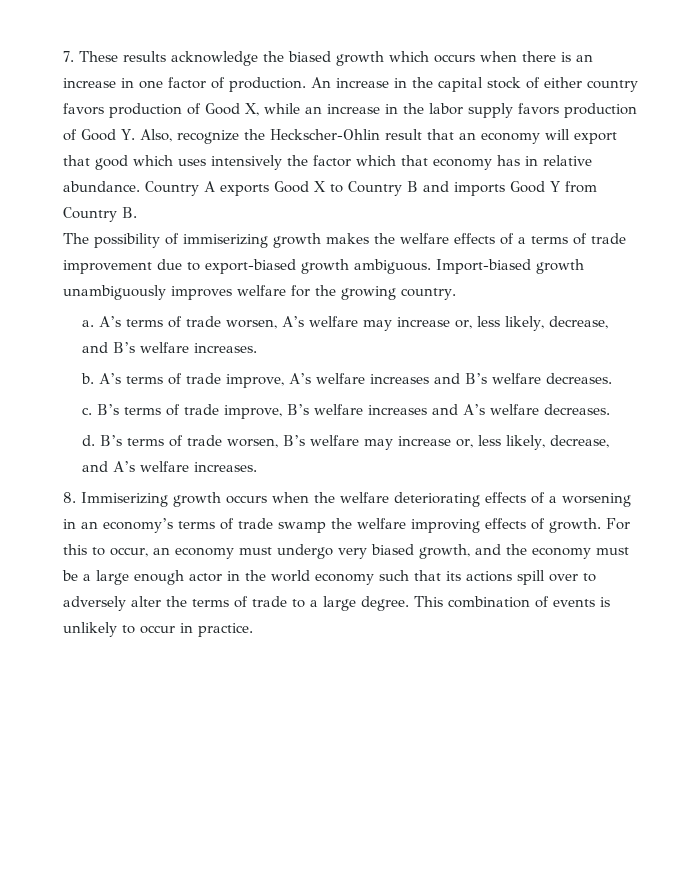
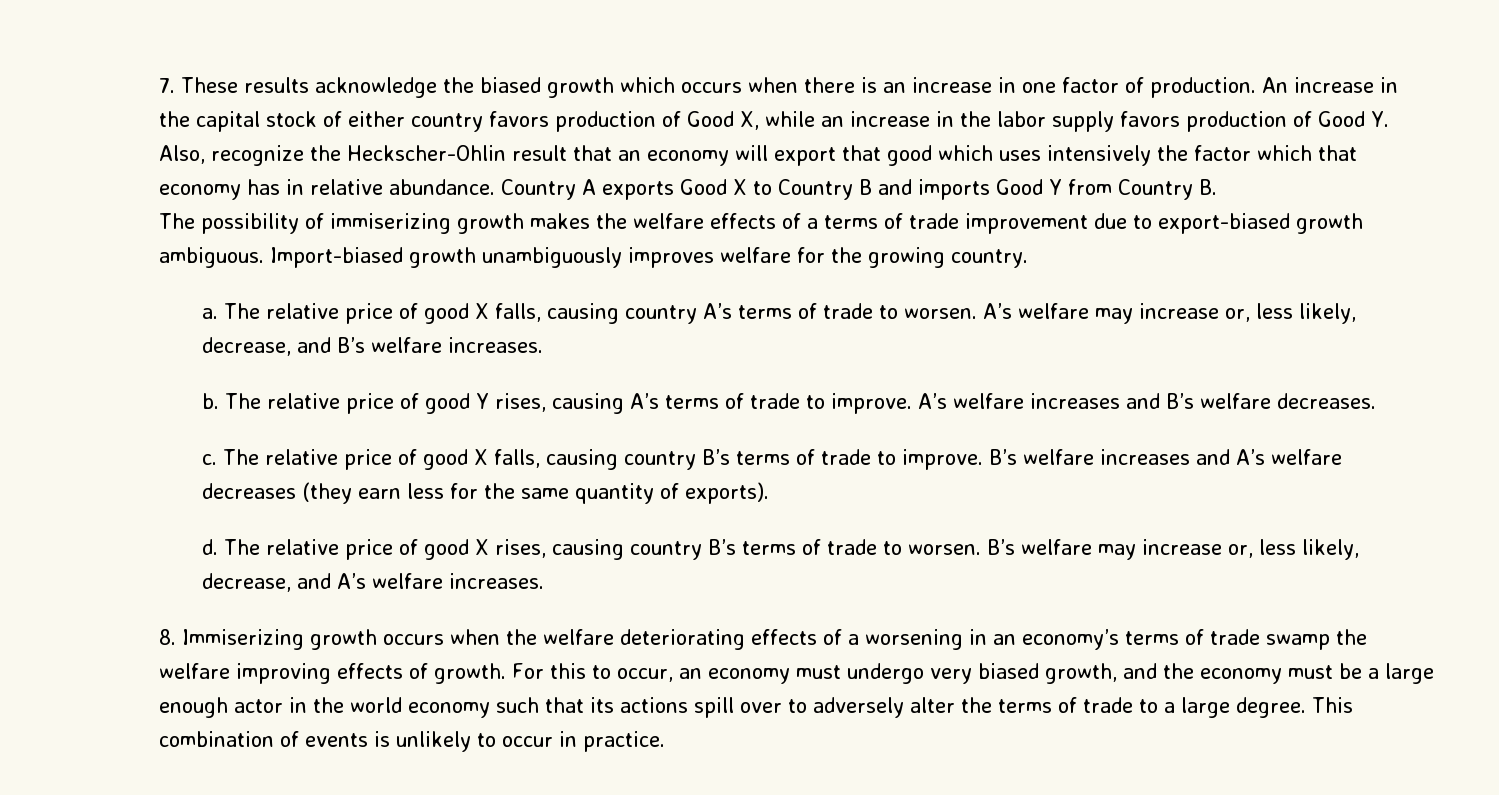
- A’s terms of trade worsen, A’s welfare may increase or, less likely, decrease, and B’s welfare increases.
+ The relative price of good X falls, causing country A’s terms of trade to worsen. A’s welfare may increase or, less likely, decrease, and B’s welfare increases.
- A’s terms of trade improve, A’s welfare increases and B’s welfare decreases.
+ The relative price of good Y rises, causing A’s terms of trade to improve. A’s welfare increases and B’s welfare decreases.
- B’s terms of trade improve, B’s welfare increases and A’s welfare decreases.
- d. B’s terms of trade worsen, B’s welfare may increase or, less likely, decrease, and A’s welfare increases.
+ The relative price of good X falls, causing country B’s terms of trade to improve. B’s welfare increases and A’s welfare decreases (they earn less for the same quantity of exports).
+ d. The relative price of good X rises, causing country B’s terms of trade to worsen. B’s welfare may increase or, less likely, decrease, and A’s welfare increases.

